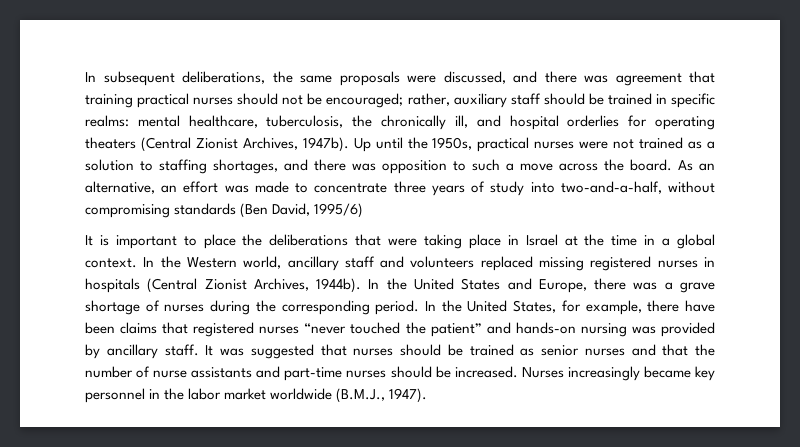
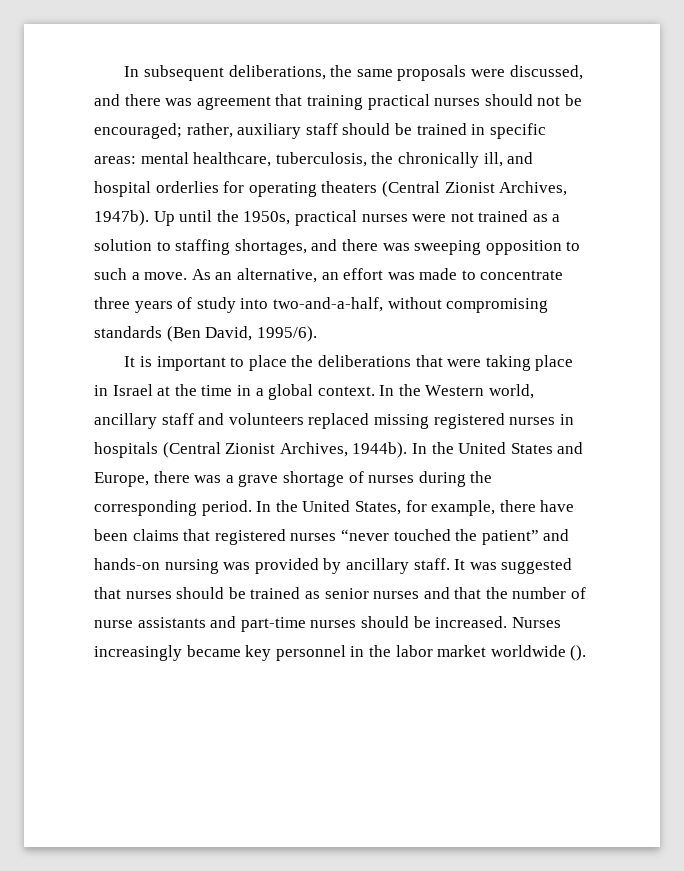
- In subsequent deliberations, the same proposals were discussed, and there was agreement that training practical nurses should not be encouraged; rather, auxiliary staff should be trained in specific realms: mental healthcare, tuberculosis, the chronically ill, and hospital orderlies for operating theaters (Central Zionist Archives, 1947b).
+ In subsequent deliberations, the same proposals were discussed, and there was agreement that training practical nurses should not be encouraged; rather, auxiliary staff should be trained in specific areas: mental healthcare, tuberculosis, the chronically ill, and hospital orderlies for operating theaters (Central Zionist Archives, 1947b).
- Up until the 1950s, practical nurses were not trained as a solution to staffing shortages, and there was opposition to such a move across the board.
+ Up until the 1950s, practical nurses were not trained as a solution to staffing shortages, and there was sweeping opposition to such a move.
- As an alternative, an effort was made to concentrate three years of study into two-and-a-half, without compromising standards (Ben David, 1995/6)
+ As an alternative, an effort was made to concentrate three years of study into two-and-a-half, without compromising standards (Ben David, 1995/6).
- Nurses increasingly became key personnel in the labor market worldwide (B.M.J., 1947).
+ Nurses increasingly became key personnel in the labor market worldwide ().

